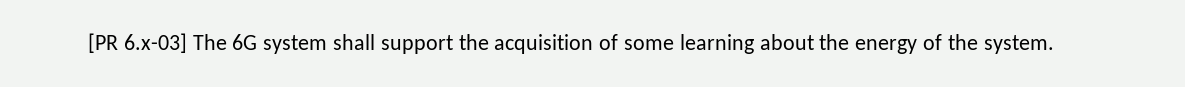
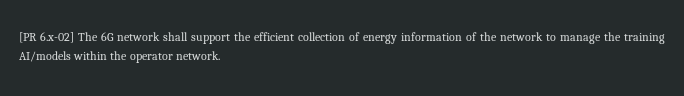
- [PR 6.x-03] The 6G system shall support the acquisition of some learning about the energy of the system.
+ [PR 6.x-02] The 6G network shall support the efficient collection of energy information of the network to manage the training AI/models within the operator network.

